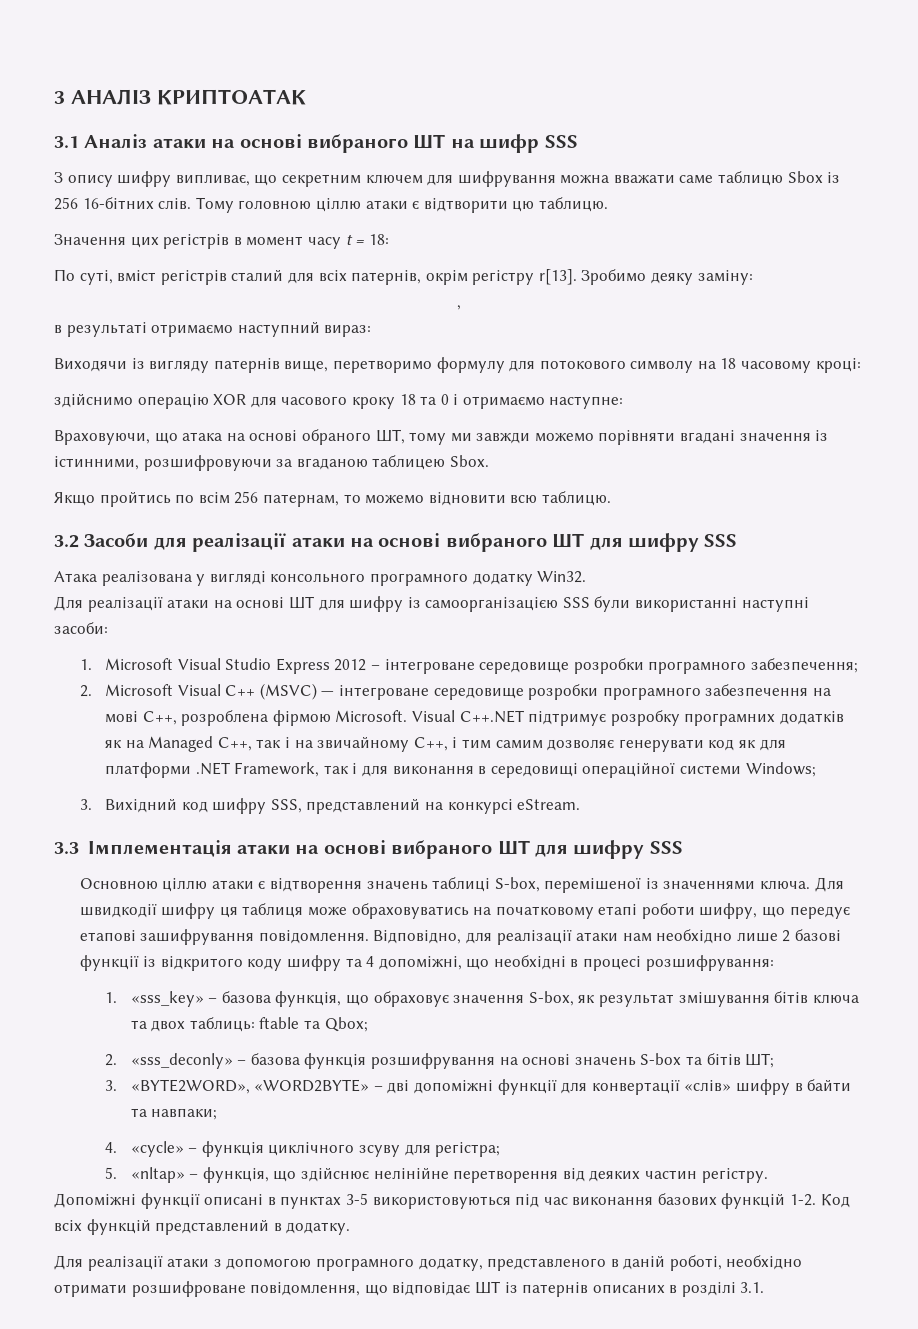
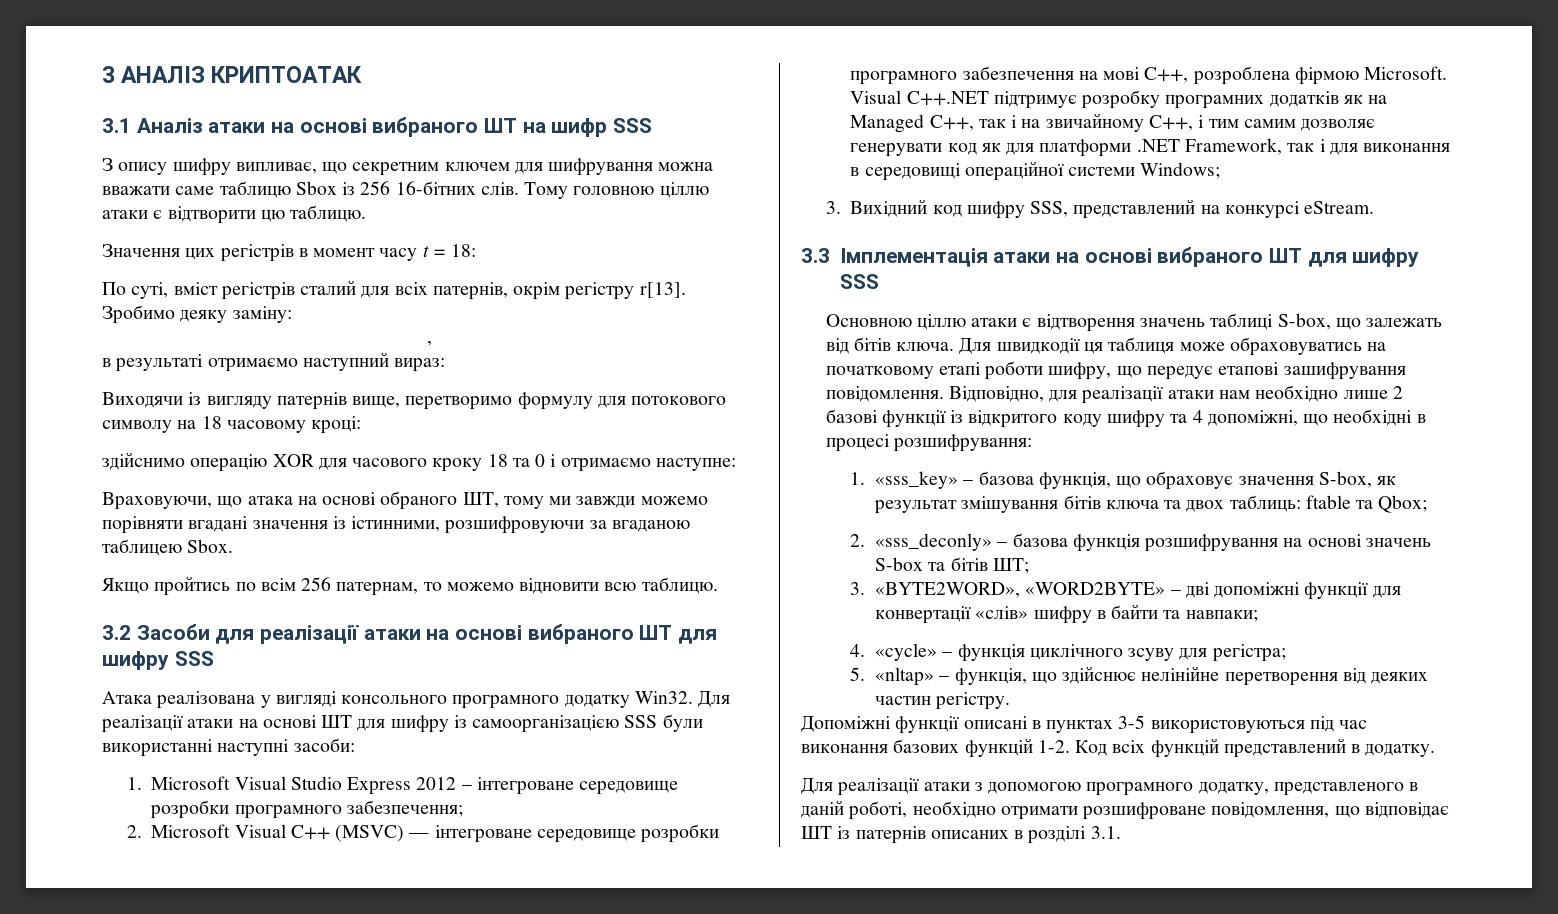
- Атака реалізована у вигляді консольного програмного додатку Win32.
- Для реалізації атаки на основі ШТ для шифру із самоорганізацією SSS були використанні наступні засоби:
+ Атака реалізована у вигляді консольного програмного додатку Win32. Для реалізації атаки на основі ШТ для шифру із самоорганізацією SSS були використанні наступні засоби:
- Основною ціллю атаки є відтворення значень таблиці S-box, перемішеної із значеннями ключа.
+ Основною ціллю атаки є відтворення значень таблиці S-box, що залежать від бітів ключа.
- Для швидкодії шифру ця таблиця може обраховуватись на початковому етапі роботи шифру, що передує етапові зашифрування повідомлення.
+ Для швидкодії ця таблиця може обраховуватись на початковому етапі роботи шифру, що передує етапові зашифрування повідомлення.

